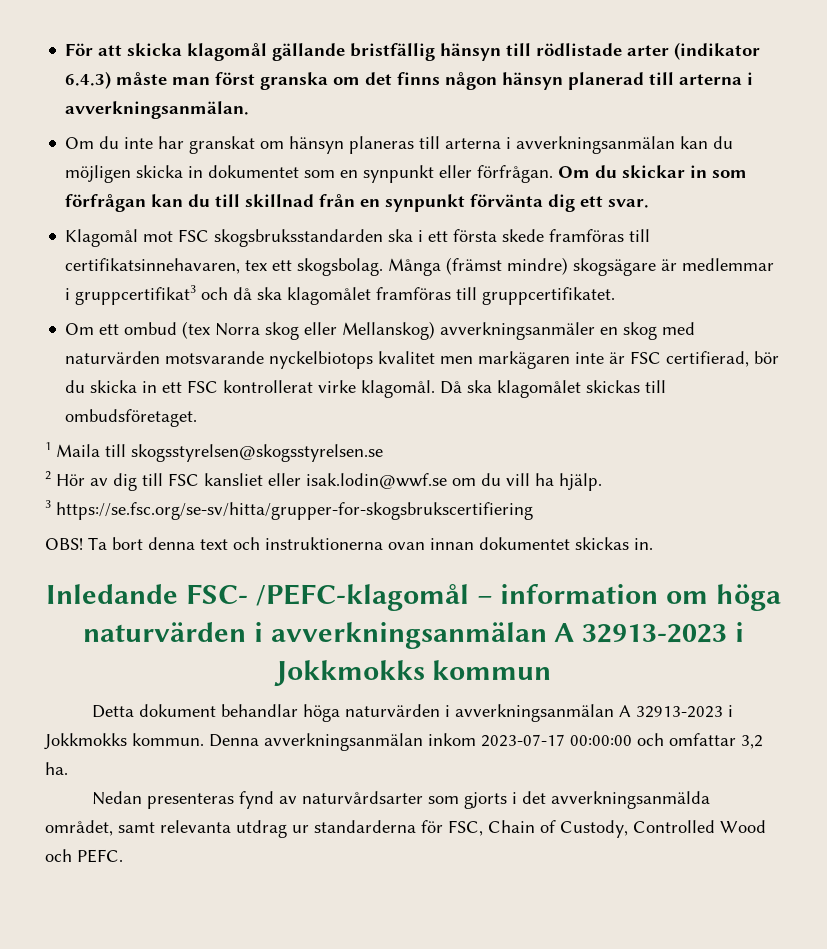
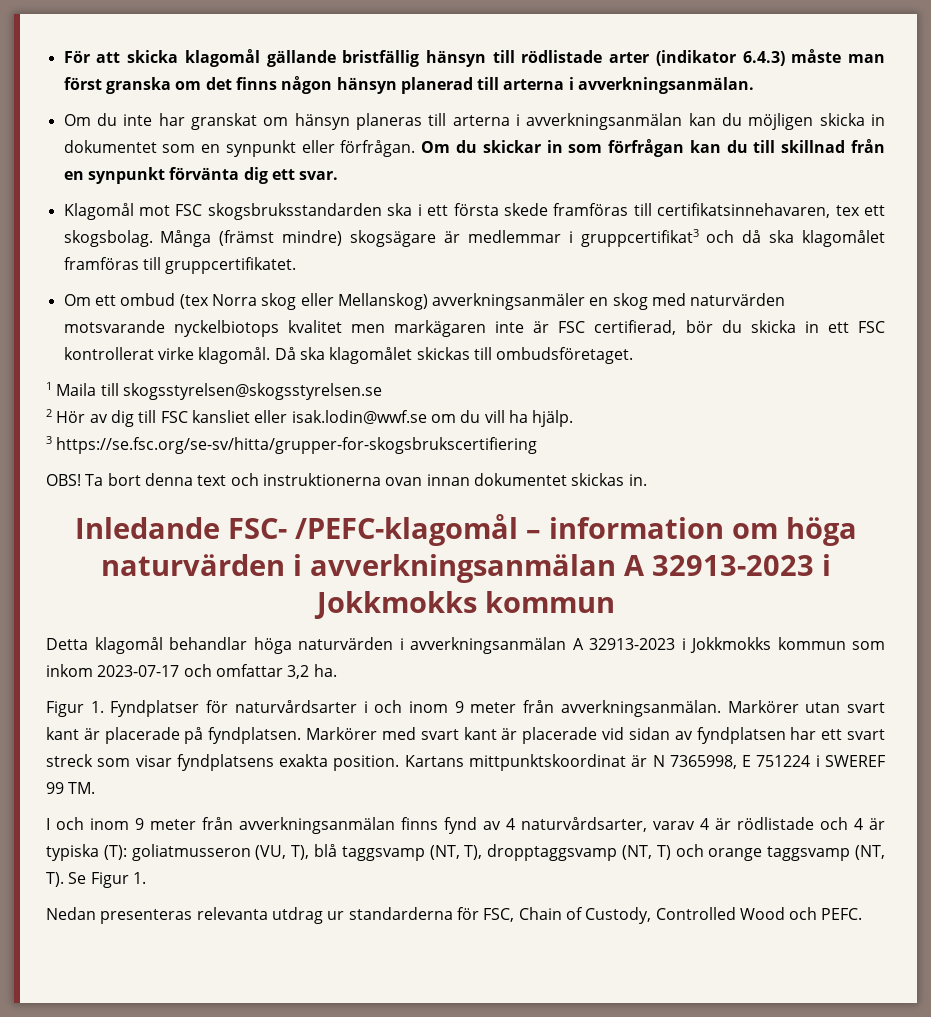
- Detta dokument behandlar höga naturvärden i avverkningsanmälan A 32913-2023 i Jokkmokks kommun. Denna avverkningsanmälan inkom 2023-07-17 00:00:00 och omfattar 3,2 ha.
+ Detta klagomål behandlar höga naturvärden i avverkningsanmälan A 32913-2023 i Jokkmokks kommun som inkom 2023-07-17 och omfattar 3,2 ha.
- Nedan presenteras fynd av naturvårdsarter som gjorts i det avverkningsanmälda området, samt relevanta utdrag ur standarderna för FSC, Chain of Custody, Controlled Wood och PEFC.
+ Figur 1. Fyndplatser för naturvårdsarter i och inom 9 meter från avverkningsanmälan. Markörer utan svart kant är placerade på fyndplatsen. Markörer med svart kant är placerade vid sidan av fyndplatsen har ett svart streck som visar fyndplatsens exakta position. Kartans mittpunktskoordinat är N 7365998, E 751224 i SWEREF 99 TM.
+ I och inom 9 meter från avverkningsanmälan finns fynd av 4 naturvårdsarter, varav 4 är rödlistade och 4 är typiska (T): goliatmusseron (VU, T), blå taggsvamp (NT, T), dropptaggsvamp (NT, T) och orange taggsvamp (NT, T). Se Figur 1.
+ Nedan presenteras relevanta utdrag ur standarderna för FSC, Chain of Custody, Controlled Wood och PEFC.

